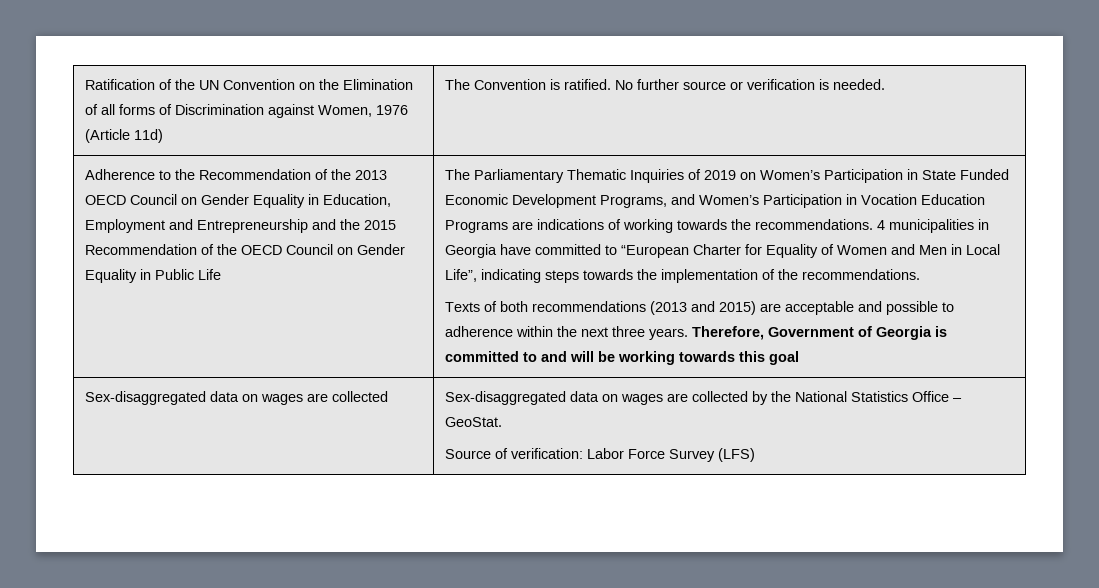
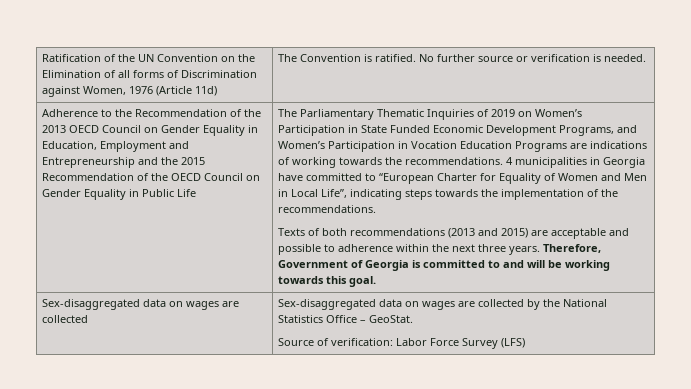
- Therefore, Government of Georgia is committed to and will be working towards this goal
+ Therefore, Government of Georgia is committed to and will be working towards this goal.

